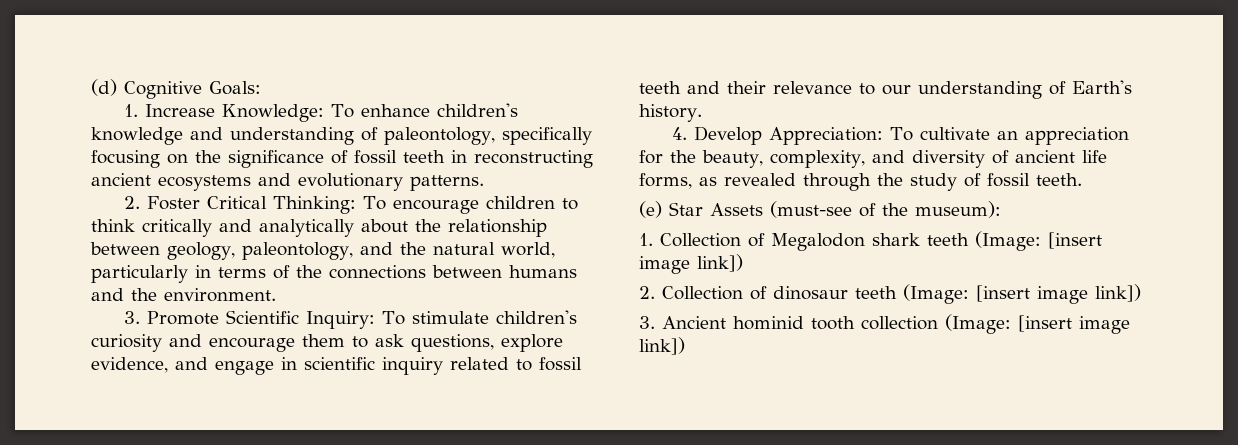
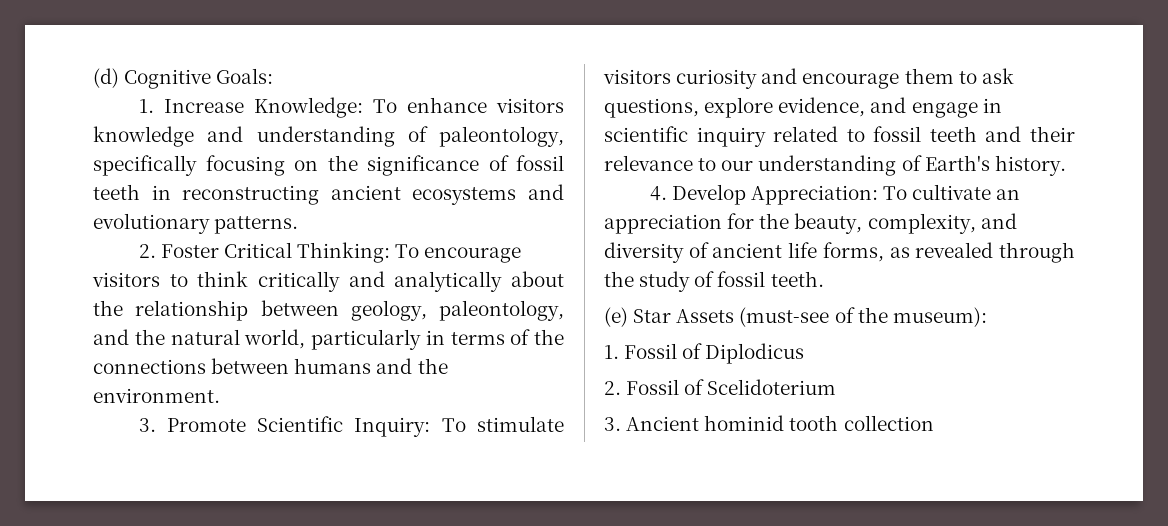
- 1. Increase Knowledge: To enhance children's knowledge and understanding of paleontology, specifically focusing on the significance of fossil teeth in reconstructing ancient ecosystems and evolutionary patterns.
+ 1. Increase Knowledge: To enhance visitors knowledge and understanding of paleontology, specifically focusing on the significance of fossil teeth in reconstructing ancient ecosystems and evolutionary patterns.
- 2. Foster Critical Thinking: To encourage children to think critically and analytically about the relationship between geology, paleontology, and the natural world, particularly in terms of the connections between humans and the environment.
+ 2. Foster Critical Thinking: To encourage visitors to think critically and analytically about the relationship between geology, paleontology, and the natural world, particularly in terms of the connections between humans and the environment.
- 3. Promote Scientific Inquiry: To stimulate children's curiosity and encourage them to ask questions, explore evidence, and engage in scientific inquiry related to fossil teeth and their relevance to our understanding of Earth's history.
+ 3. Promote Scientific Inquiry: To stimulate visitors curiosity and encourage them to ask questions, explore evidence, and engage in scientific inquiry related to fossil teeth and their relevance to our understanding of Earth's history.
- 1. Collection of Megalodon shark teeth (Image: [insert image link])
- 2. Collection of dinosaur teeth (Image: [insert image link])
+ 1. Fossil of Diplodicus
+ 2. Fossil of Scelidoterium
- 3. Ancient hominid tooth collection (Image: [insert image link])
+ 3. Ancient hominid tooth collection

